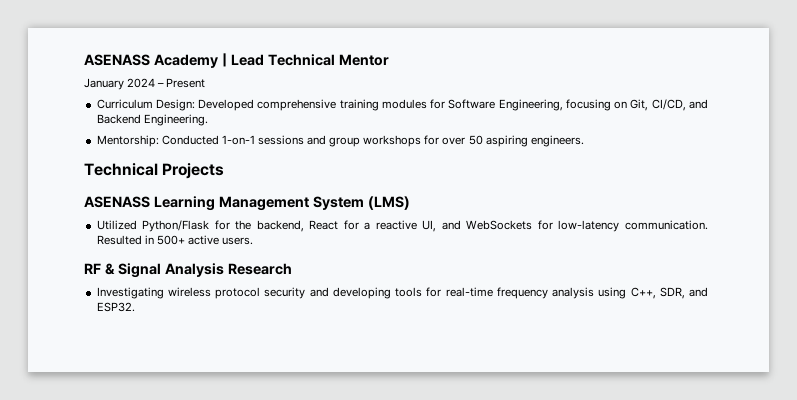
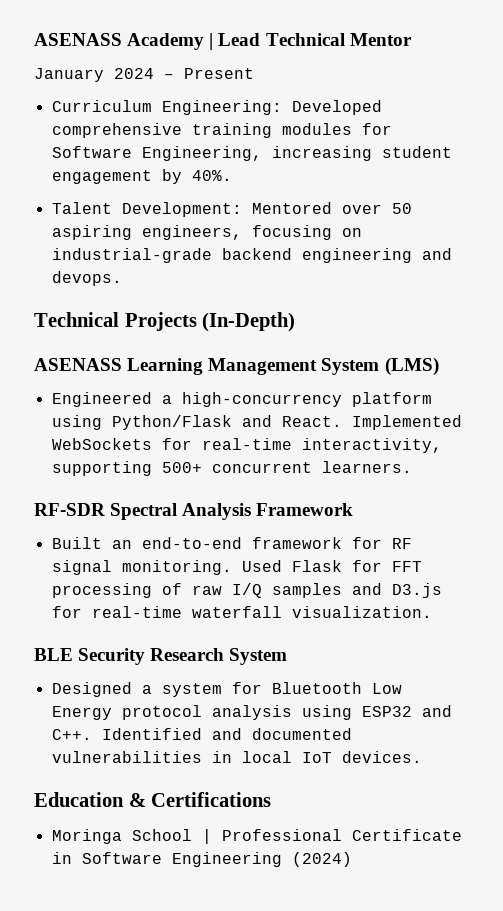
- Curriculum Design: Developed comprehensive training modules for Software Engineering, focusing on Git, CI/CD, and Backend Engineering.
- Mentorship: Conducted 1-on-1 sessions and group workshops for over 50 aspiring engineers.
+ Curriculum Engineering: Developed comprehensive training modules for Software Engineering, increasing student engagement by 40%.
+ Talent Development: Mentored over 50 aspiring engineers, focusing on industrial-grade backend engineering and devops.
- Technical Projects
+ Technical Projects (In-Depth)
- Utilized Python/Flask for the backend, React for a reactive UI, and WebSockets for low-latency communication. Resulted in 500+ active users.
- RF & Signal Analysis Research
- Investigating wireless protocol security and developing tools for real-time frequency analysis using C++, SDR, and ESP32.
+ Engineered a high-concurrency platform using Python/Flask and React. Implemented WebSockets for real-time interactivity, supporting 500+ concurrent learners.
+ RF-SDR Spectral Analysis Framework
+ Built an end-to-end framework for RF signal monitoring. Used Flask for FFT processing of raw I/Q samples and D3.js for real-time waterfall visualization.
+ BLE Security Research System
+ Designed a system for Bluetooth Low Energy protocol analysis using ESP32 and C++. Identified and documented vulnerabilities in local IoT devices.
+ Education & Certifications
+ Moringa School | Professional Certificate in Software Engineering (2024)

